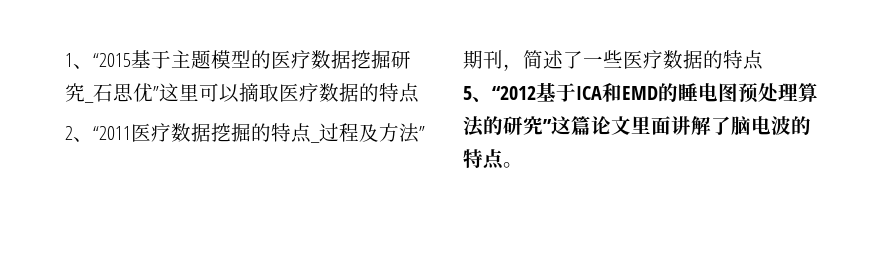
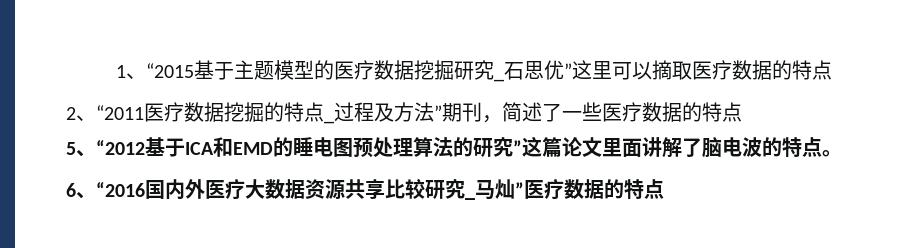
+ 6、“2016国内外医疗大数据资源共享比较研究_马灿”医疗数据的特点

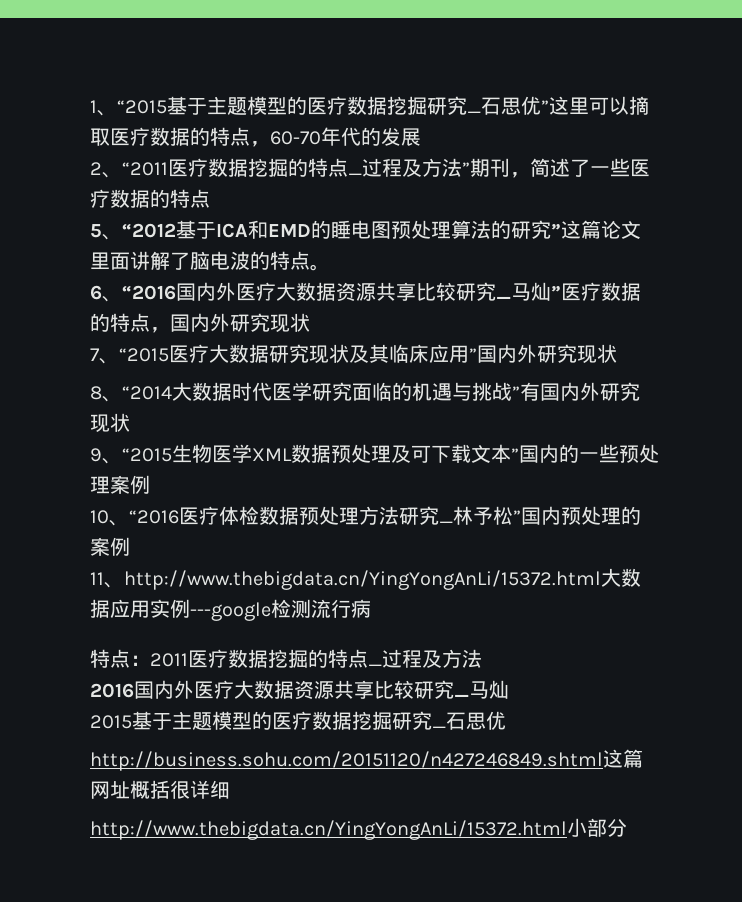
- 1、“2015基于主题模型的医疗数据挖掘研究_石思优”这里可以摘取医疗数据的特点
+ 1、“2015基于主题模型的医疗数据挖掘研究_石思优”这里可以摘取医疗数据的特点，60-70年代的发展
- 6、“2016国内外医疗大数据资源共享比较研究_马灿”医疗数据的特点
+ 6、“2016国内外医疗大数据资源共享比较研究_马灿”医疗数据的特点，国内外研究现状
+ 7、“2015医疗大数据研究现状及其临床应用”国内外研究现状
+ 8、“2014大数据时代医学研究面临的机遇与挑战”有国内外研究现状
+ 9、“2015生物医学XML数据预处理及可下载文本”国内的一些预处理案例
+ 10、“2016医疗体检数据预处理方法研究_林予松”国内预处理的案例
+ 11、http://www.thebigdata.cn/YingYongAnLi/15372.html大数据应用实例---google检测流行病
+ 特点：2011医疗数据挖掘的特点_过程及方法
+ 2016国内外医疗大数据资源共享比较研究_马灿
+ 2015基于主题模型的医疗数据挖掘研究_石思优
+ http://business.sohu.com/20151120/n427246849.shtml这篇网址概括很详细
+ http://www.thebigdata.cn/YingYongAnLi/15372.html小部分

